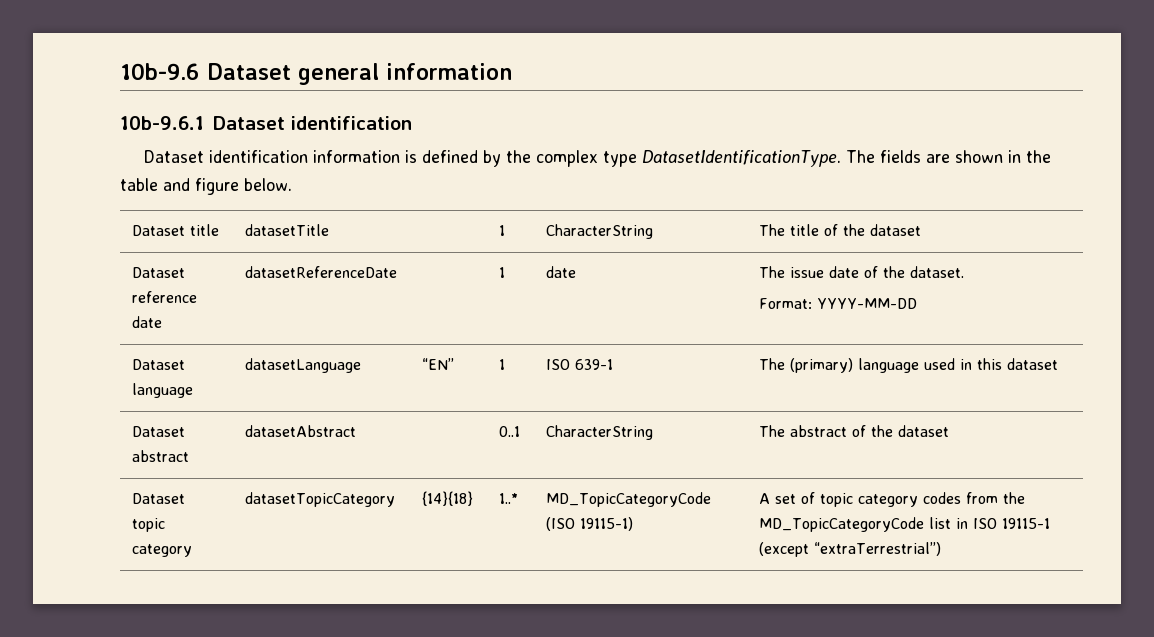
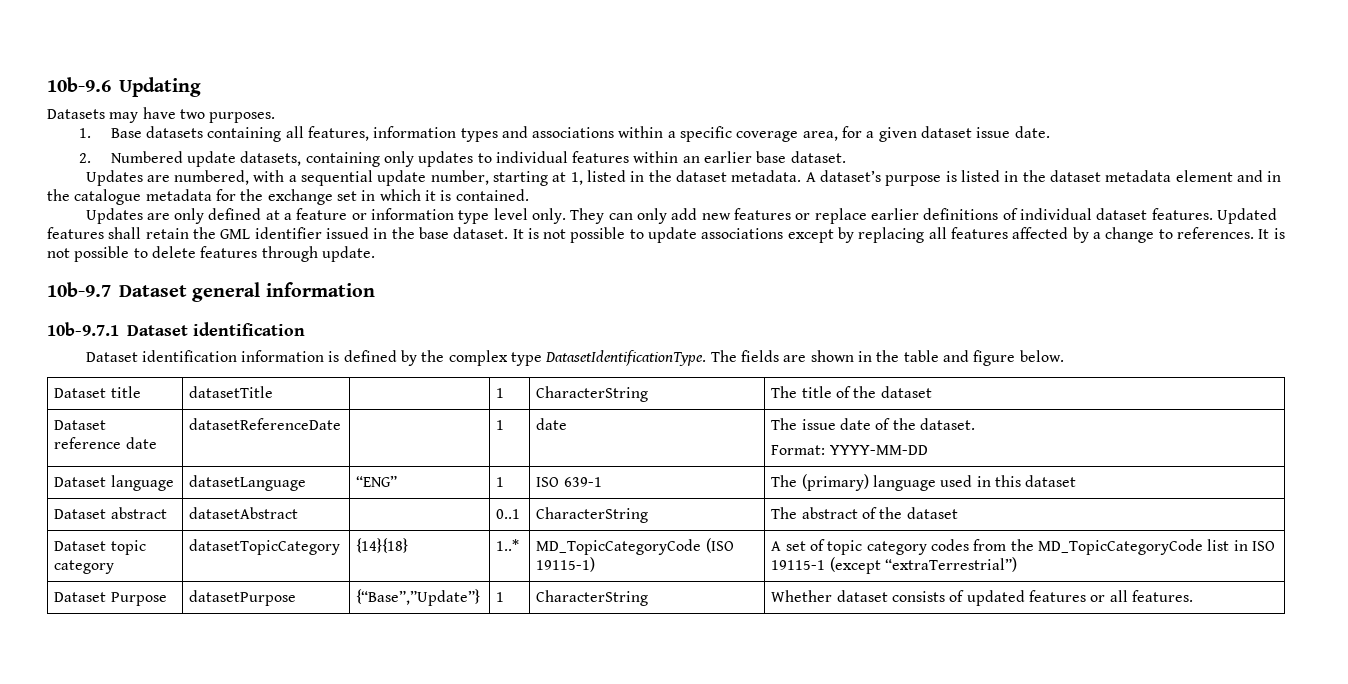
- 10b-9.6 Dataset general information
+ 10b-9.6 Updating
+ Datasets may have two purposes.
+ 1. Base datasets containing all features, information types and associations within a specific coverage area, for a given dataset issue date.
+ 2. Numbered update datasets, containing only updates to individual features within an earlier base dataset.
+ Updates are numbered, with a sequential update number, starting at 1, listed in the dataset metadata. A dataset’s purpose is listed in the dataset metadata element and in the catalogue metadata for the exchange set in which it is contained.
+ Updates are only defined at a feature or information type level only. They can only add new features or replace earlier definitions of individual dataset features. Updated features shall retain the GML identifier issued in the base dataset. It is not possible to update associations except by replacing all features affected by a change to references. It is not possible to delete features through update.
+ 10b-9.7 Dataset general information
- 10b-9.6.1 Dataset identification
+ 10b-9.7.1 Dataset identification
- Dataset language | datasetLanguage | “EN” | 1 | ISO 639-1 | The (primary) language used in this dataset
+ Dataset language | datasetLanguage | “ENG” | 1 | ISO 639-1 | The (primary) language used in this dataset
+ Dataset Purpose | datasetPurpose | {“Base”,”Update”} | 1 | CharacterString | Whether dataset consists of updated features or all features.

